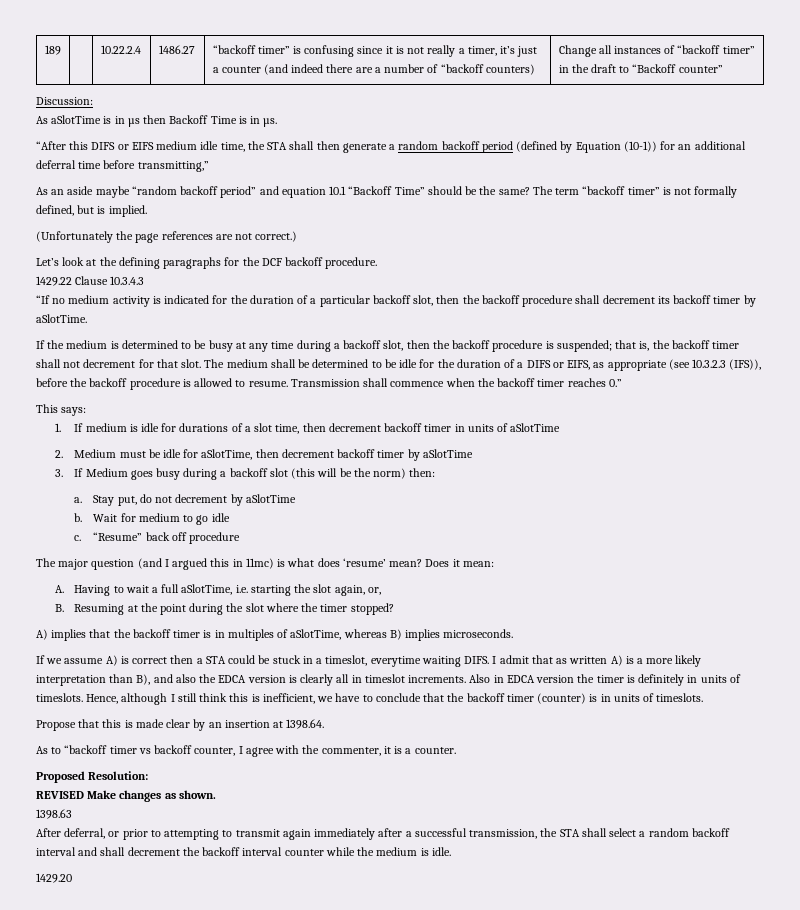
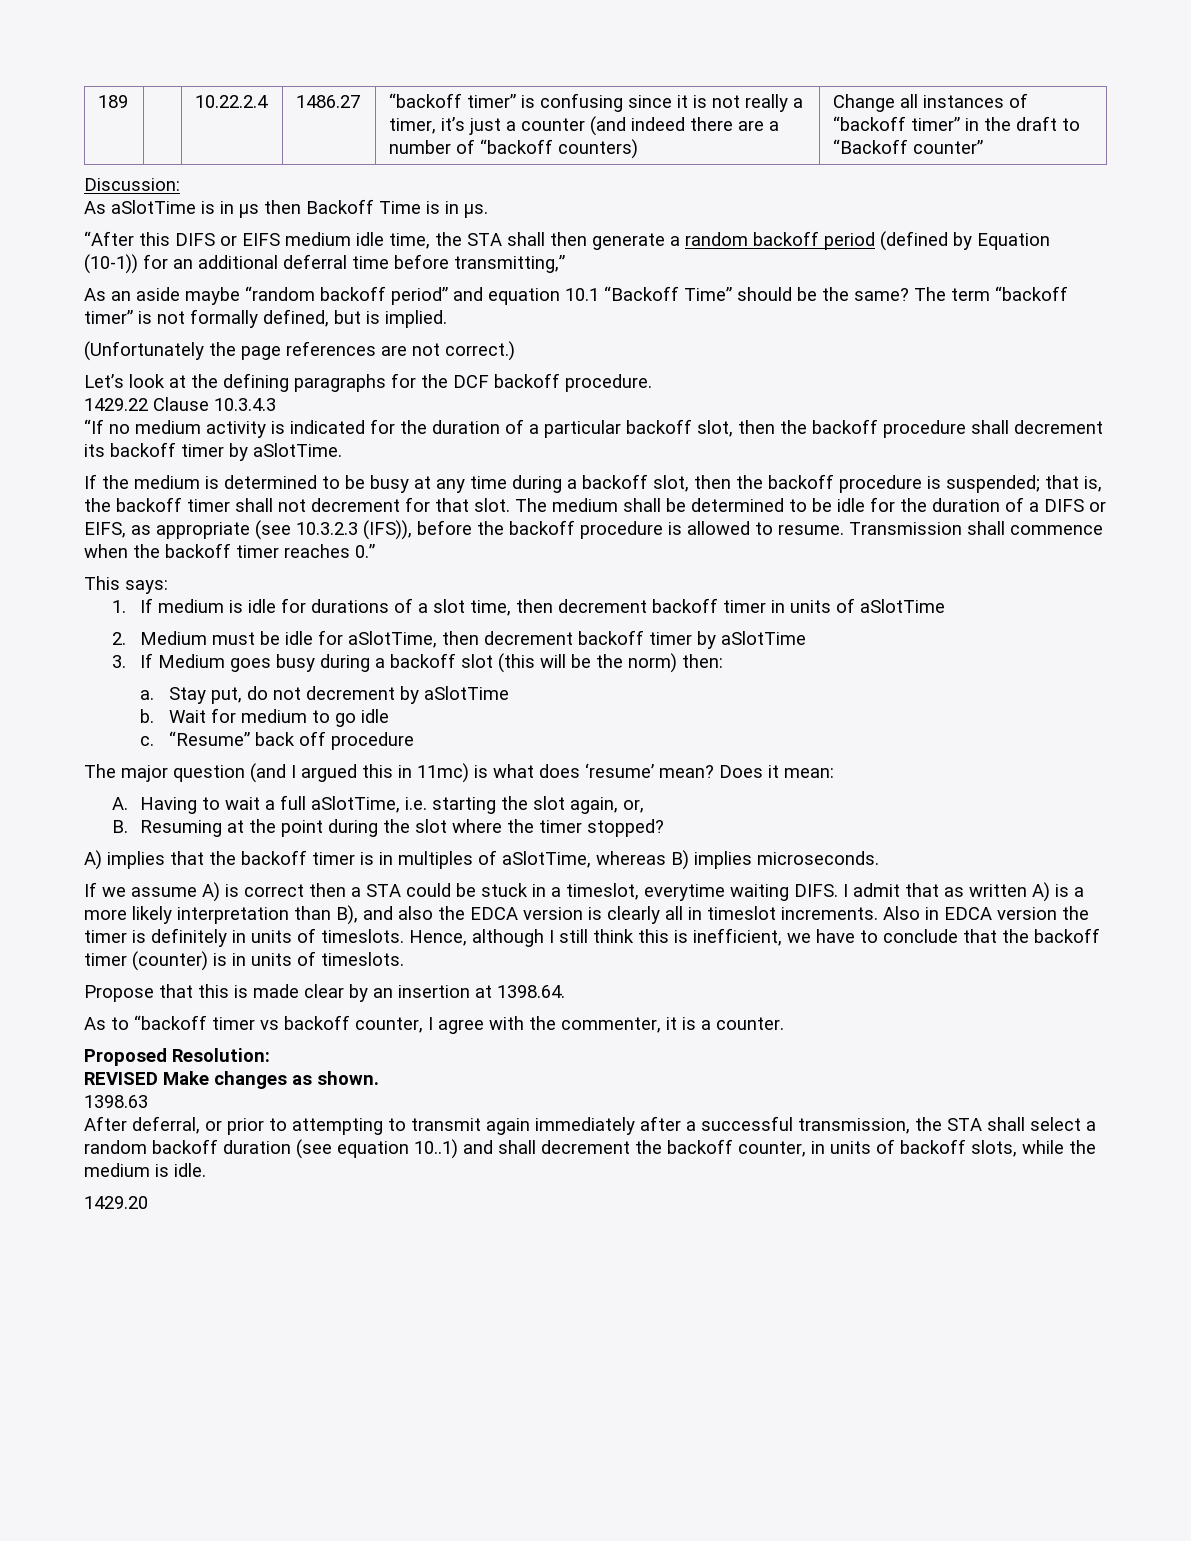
- After deferral, or prior to attempting to transmit again immediately after a successful transmission, the STA shall select a random backoff interval and shall decrement the backoff interval counter while the medium is idle.
+ After deferral, or prior to attempting to transmit again immediately after a successful transmission, the STA shall select a random backoff duration (see equation 10..1) and shall decrement the backoff counter, in units of backoff slots, while the medium is idle.

